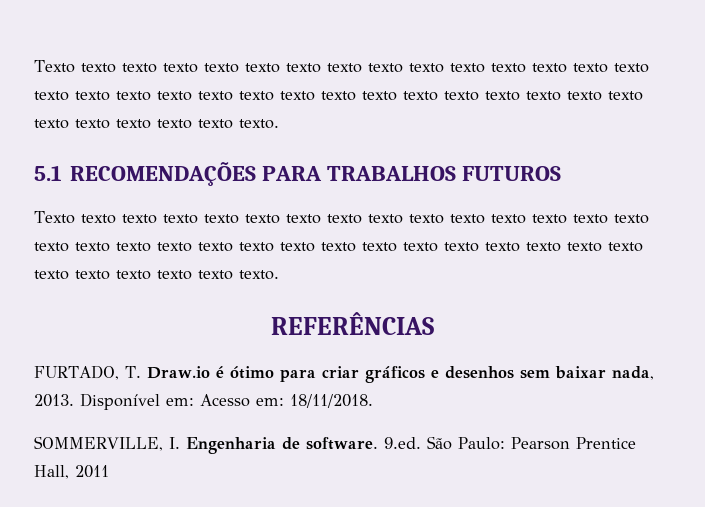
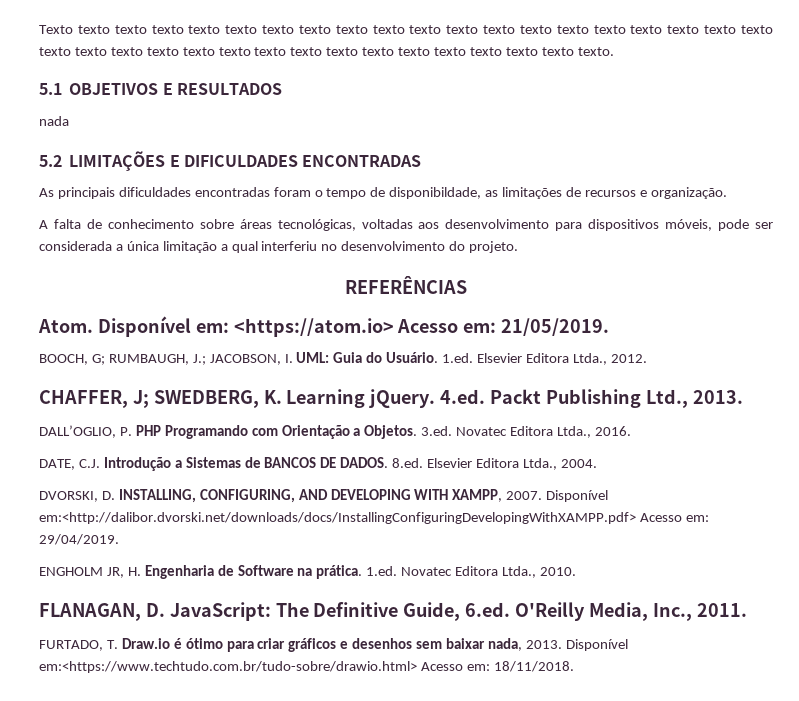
- 5.1 RECOMENDAÇÕES PARA TRABALHOS FUTUROS
- Texto texto texto texto texto texto texto texto texto texto texto texto texto texto texto texto texto texto texto texto texto texto texto texto texto texto texto texto texto texto texto texto texto texto texto texto.
+ 5.1 OBJETIVOS E RESULTADOS
+ nada
+ 5.2 LIMITAÇÕES E DIFICULDADES ENCONTRADAS
+ As principais dificuldades encontradas foram o tempo de disponibildade, as limitações de recursos e organização.
+ A falta de conhecimento sobre áreas tecnológicas, voltadas aos desenvolvimento para dispositivos móveis, pode ser considerada a única limitação a qual interferiu no desenvolvimento do projeto.
  REFERÊNCIAS
+ Atom. Disponível em: <https://atom.io> Acesso em: 21/05/2019.
+ BOOCH, G; RUMBAUGH, J.; JACOBSON, I. UML: Guia do Usuário. 1.ed. Elsevier Editora Ltda., 2012.
+ CHAFFER, J; SWEDBERG, K. Learning jQuery. 4.ed. Packt Publishing Ltd., 2013.
+ DALL’OGLIO, P. PHP Programando com Orientação a Objetos. 3.ed. Novatec Editora Ltda., 2016.
+ DATE, C.J. Introdução a Sistemas de BANCOS DE DADOS. 8.ed. Elsevier Editora Ltda., 2004.
+ DVORSKI, D. INSTALLING, CONFIGURING, AND DEVELOPING WITH XAMPP, 2007. Disponível em:<http://dalibor.dvorski.net/downloads/docs/InstallingConfiguringDevelopingWithXAMPP.pdf> Acesso em: 29/04/2019.
+ ENGHOLM JR, H. Engenharia de Software na prática. 1.ed. Novatec Editora Ltda., 2010.
+ FLANAGAN, D. JavaScript: The Definitive Guide, 6.ed. O'Reilly Media, Inc., 2011.
- Disponível em: Acesso em: 18/11/2018.
+ Disponível em:<https://www.techtudo.com.br/tudo-sobre/drawio.html> Acesso em: 18/11/2018.
- SOMMERVILLE, I. Engenharia de software. 9.ed. São Paulo: Pearson Prentice Hall, 2011

